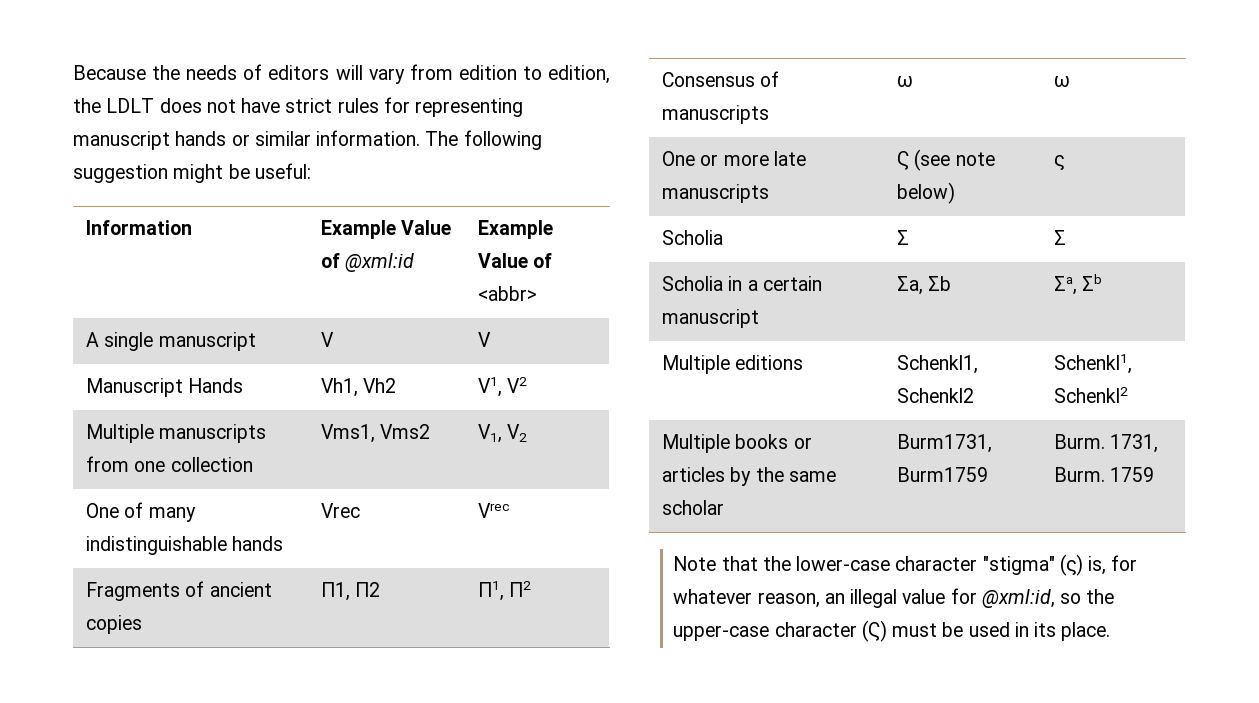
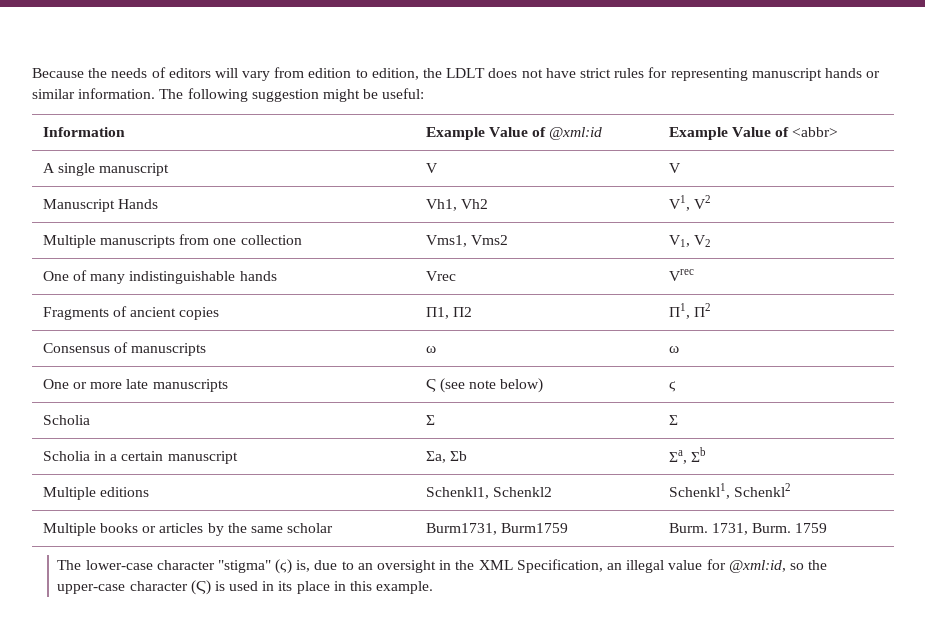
- Note that the lower-case character "stigma" (ϛ) is, for whatever reason, an illegal value for @xml:id, so the upper-case character (Ϛ) must be used in its place.
+ The lower-case character "stigma" (ϛ) is, due to an oversight in the XML Specification, an illegal value for @xml:id, so the upper-case character (Ϛ) is used in its place in this example.

